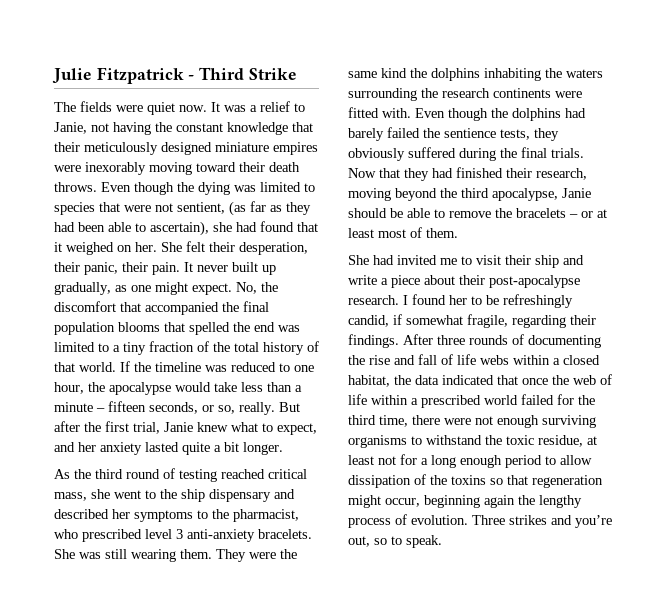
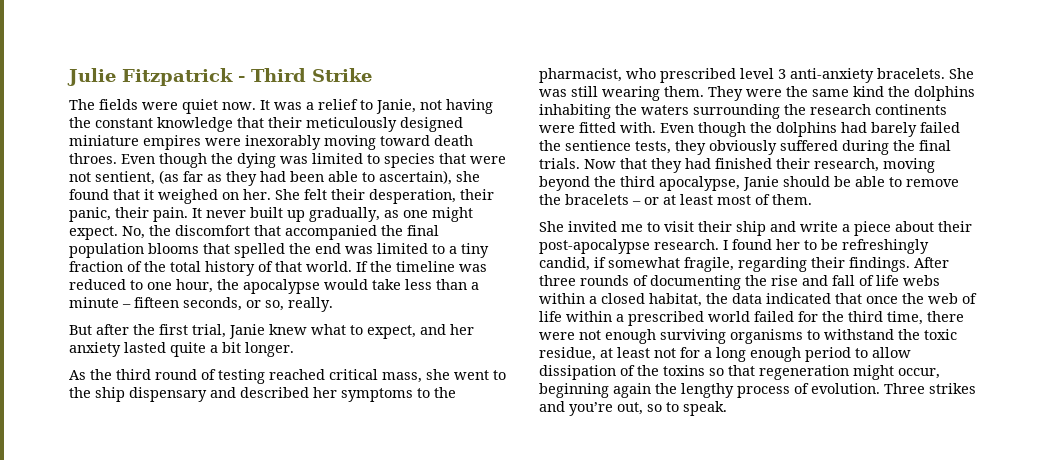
- It was a relief to Janie, not having the constant knowledge that their meticulously designed miniature empires were inexorably moving toward their death throws.
+ It was a relief to Janie, not having the constant knowledge that their meticulously designed miniature empires were inexorably moving toward death throes.
- Even though the dying was limited to species that were not sentient, (as far as they had been able to ascertain), she had found that it weighed on her.
+ Even though the dying was limited to species that were not sentient, (as far as they had been able to ascertain), she found that it weighed on her.
- If the timeline was reduced to one hour, the apocalypse would take less than a minute – fifteen seconds, or so, really. But after the first trial, Janie knew what to expect, and her anxiety lasted quite a bit longer.
+ If the timeline was reduced to one hour, the apocalypse would take less than a minute – fifteen seconds, or so, really.
+ But after the first trial, Janie knew what to expect, and her anxiety lasted quite a bit longer.
- She had invited me to visit their ship and write a piece about their post-apocalypse research.
+ She invited me to visit their ship and write a piece about their post-apocalypse research.

